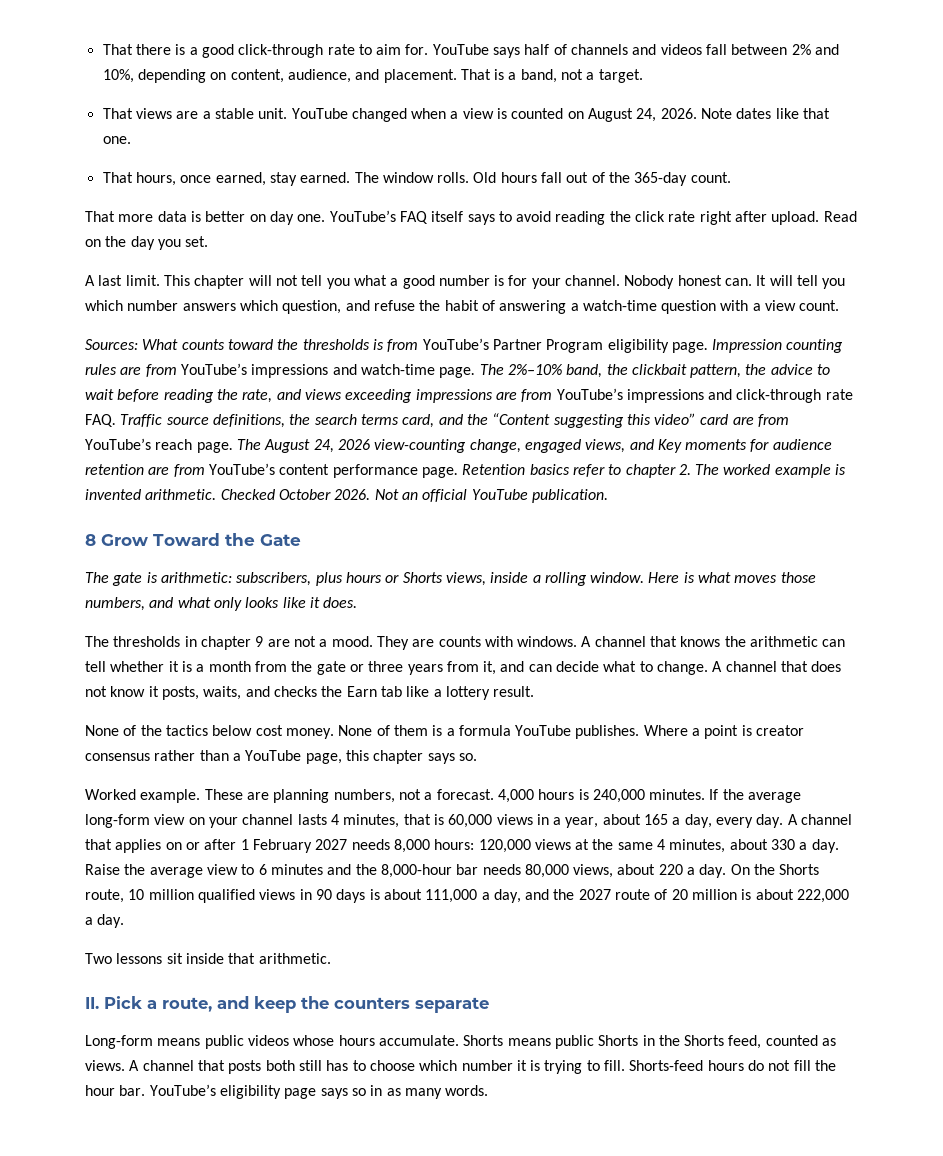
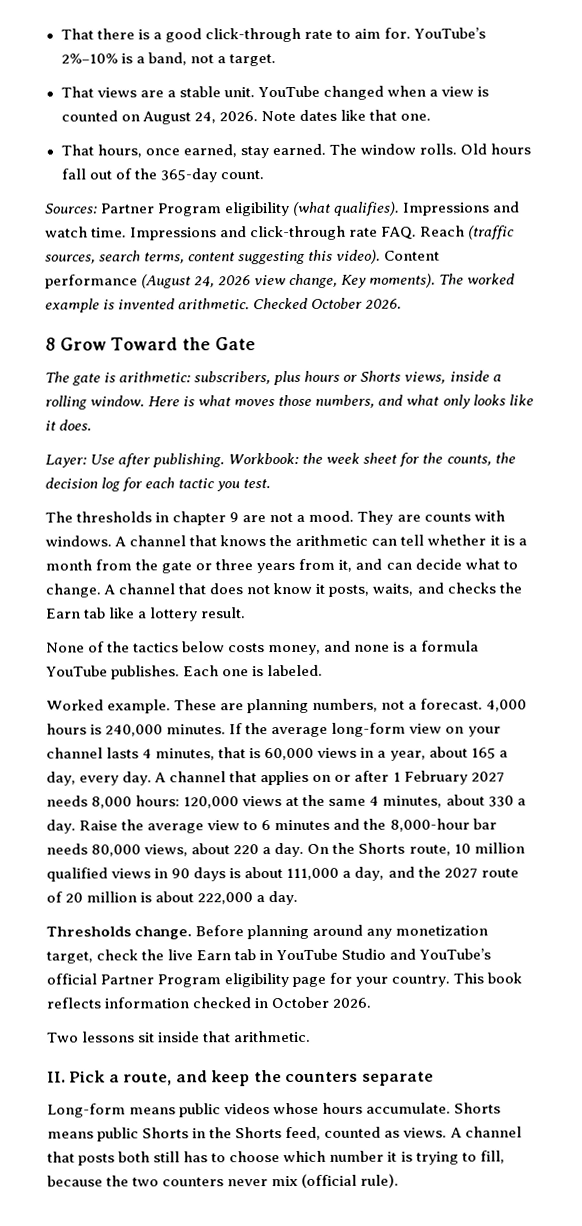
- YouTube says half of channels and videos fall between 2% and 10%, depending on content, audience, and placement. That is a band, not a target.
+ YouTube’s 2%–10% is a band, not a target.
- That more data is better on day one. YouTube’s FAQ itself says to avoid reading the click rate right after upload. Read on the day you set.
- A last limit. This chapter will not tell you what a good number is for your channel. Nobody honest can. It will tell you which number answers which question, and refuse the habit of answering a watch-time question with a view count.
- Sources: What counts toward the thresholds is from YouTube’s Partner Program eligibility page. Impression counting rules are from YouTube’s impressions and watch-time page. The 2%–10% band, the clickbait pattern, the advice to wait before reading the rate, and views exceeding impressions are from YouTube’s impressions and click-through rate FAQ. Traffic source definitions, the search terms card, and the “Content suggesting this video” card are from YouTube’s reach page. The August 24, 2026 view-counting change, engaged views, and Key moments for audience retention are from YouTube’s content performance page. Retention basics refer to chapter 2. The worked example is invented arithmetic.
+ Sources: Partner Program eligibility (what qualifies). Impressions and watch time. Impressions and click-through rate FAQ. Reach (traffic sources, search terms, content suggesting this video). Content performance (August 24, 2026 view change, Key moments). The worked example is invented arithmetic.
- Not an official YouTube publication.
+ Layer: Use after publishing. Workbook: the week sheet for the counts, the decision log for each tactic you test.
- None of the tactics below cost money. None of them is a formula YouTube publishes.
+ None of the tactics below costs money, and none is a formula YouTube publishes.
- Where a point is creator consensus rather than a YouTube page, this chapter says so.
+ Each one is labeled.
+ Thresholds change. Before planning around any monetization target, check the live Earn tab in YouTube Studio and YouTube’s official Partner Program eligibility page for your country. This book reflects information checked in October 2026.
- A channel that posts both still has to choose which number it is trying to fill. Shorts-feed hours do not fill the hour bar. YouTube’s eligibility page says so in as many words.
+ A channel that posts both still has to choose which number it is trying to fill, because the two counters never mix (official rule).

